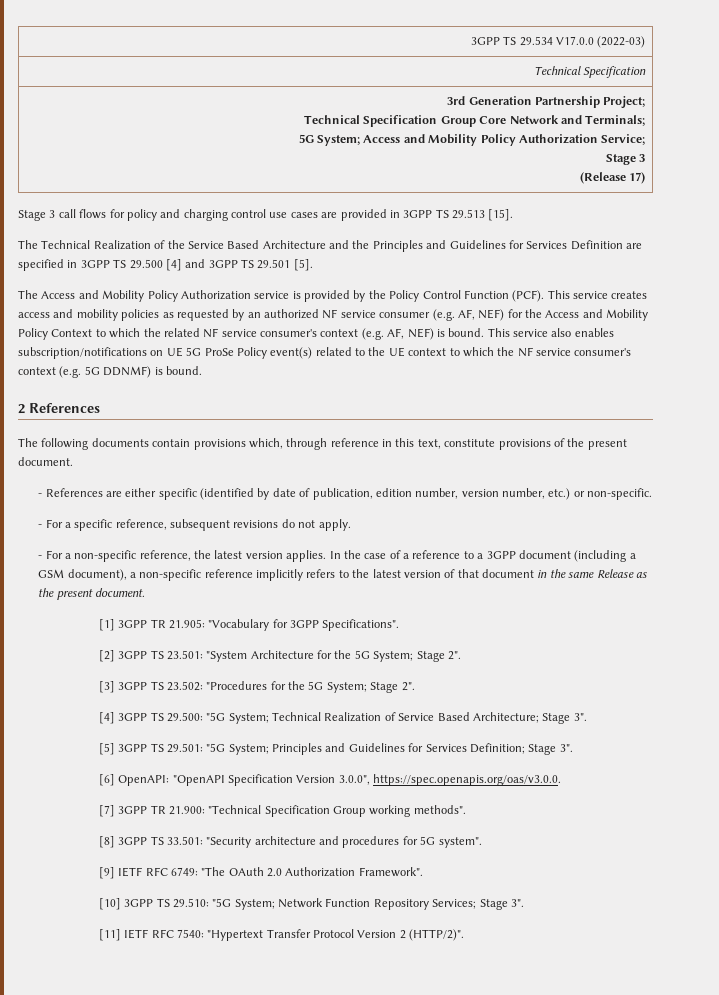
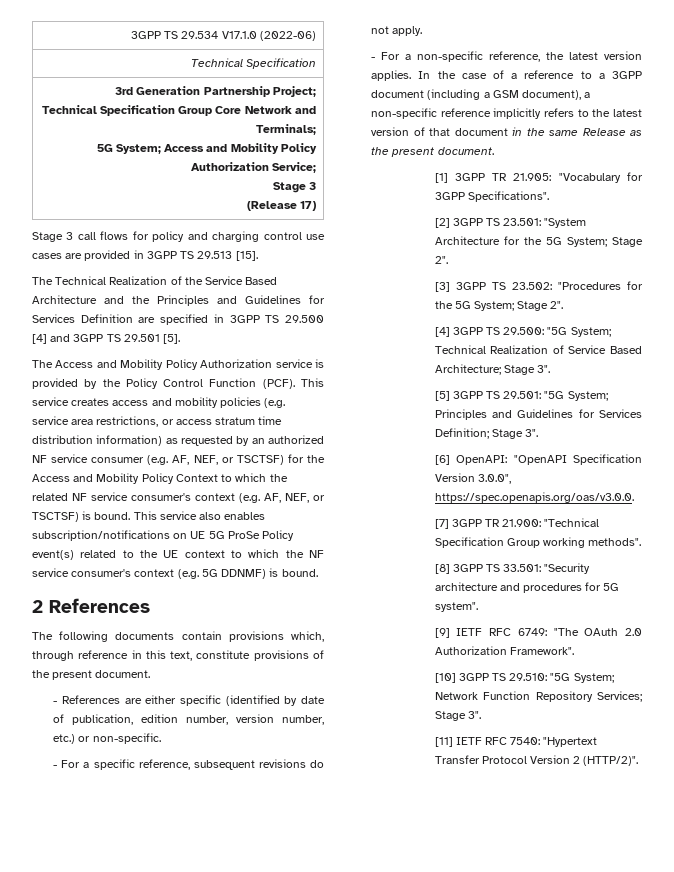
- 3GPP TS 29.534 V17.0.0 (2022-03)
+ 3GPP TS 29.534 V17.1.0 (2022-06)
- This service creates access and mobility policies as requested by an authorized NF service consumer (e.g. AF, NEF) for the Access and Mobility Policy Context to which the related NF service consumer's context (e.g. AF, NEF) is bound.
+ This service creates access and mobility policies (e.g. service area restrictions, or access stratum time distribution information) as requested by an authorized NF service consumer (e.g. AF, NEF, or TSCTSF) for the Access and Mobility Policy Context to which the related NF service consumer's context (e.g. AF, NEF, or TSCTSF) is bound.

